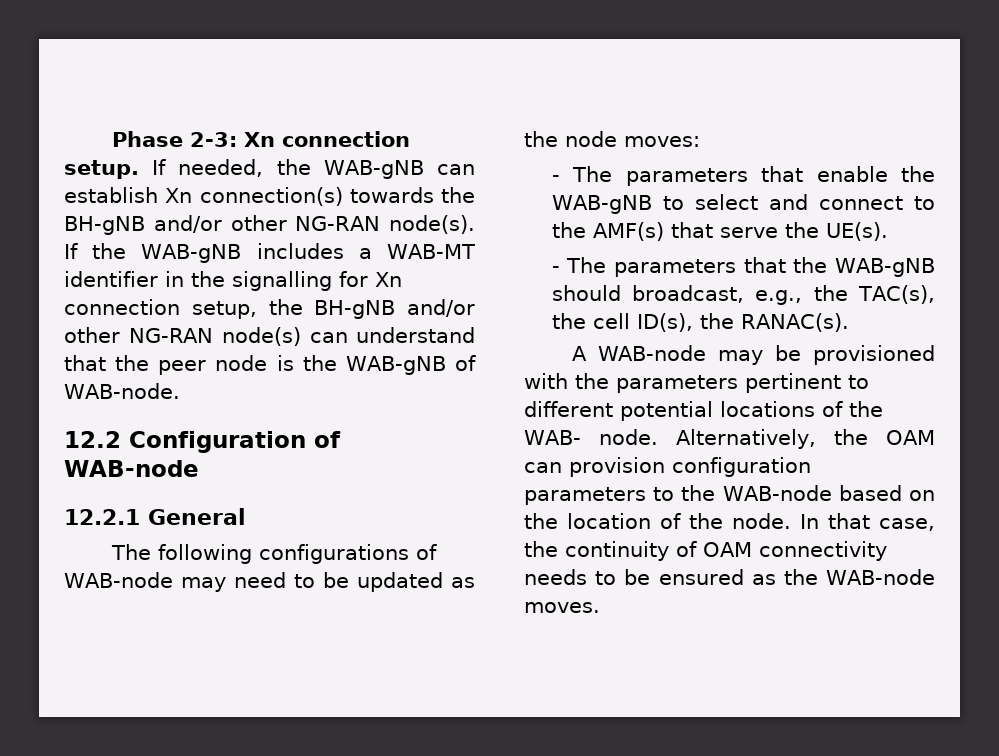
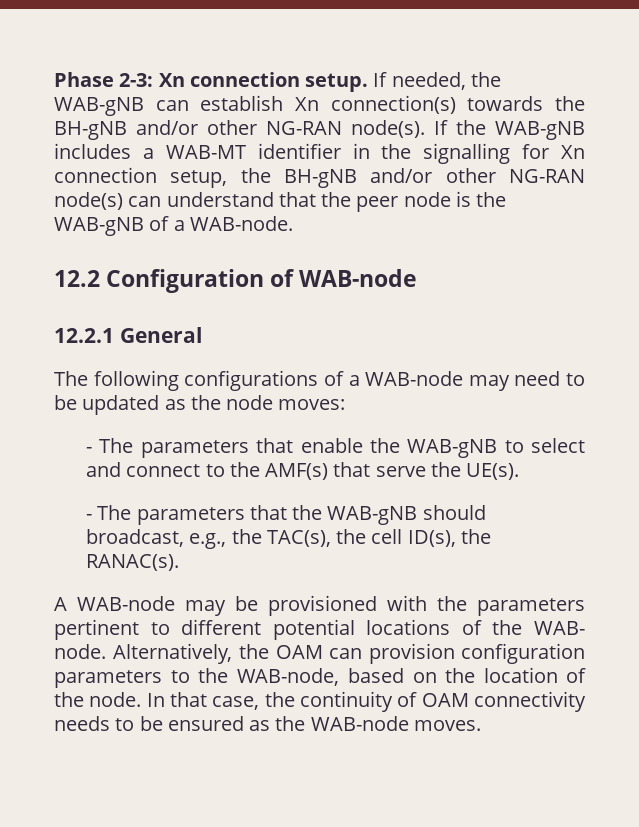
- If the WAB-gNB includes a WAB-MT identifier in the signalling for Xn connection setup, the BH-gNB and/or other NG-RAN node(s) can understand that the peer node is the WAB-gNB of WAB-node.
+ If the WAB-gNB includes a WAB-MT identifier in the signalling for Xn connection setup, the BH-gNB and/or other NG-RAN node(s) can understand that the peer node is the WAB-gNB of a WAB-node.
- The following configurations of WAB-node may need to be updated as the node moves:
+ The following configurations of a WAB-node may need to be updated as the node moves:
- Alternatively, the OAM can provision configuration parameters to the WAB-node based on the location of the node.
+ Alternatively, the OAM can provision configuration parameters to the WAB-node, based on the location of the node.

